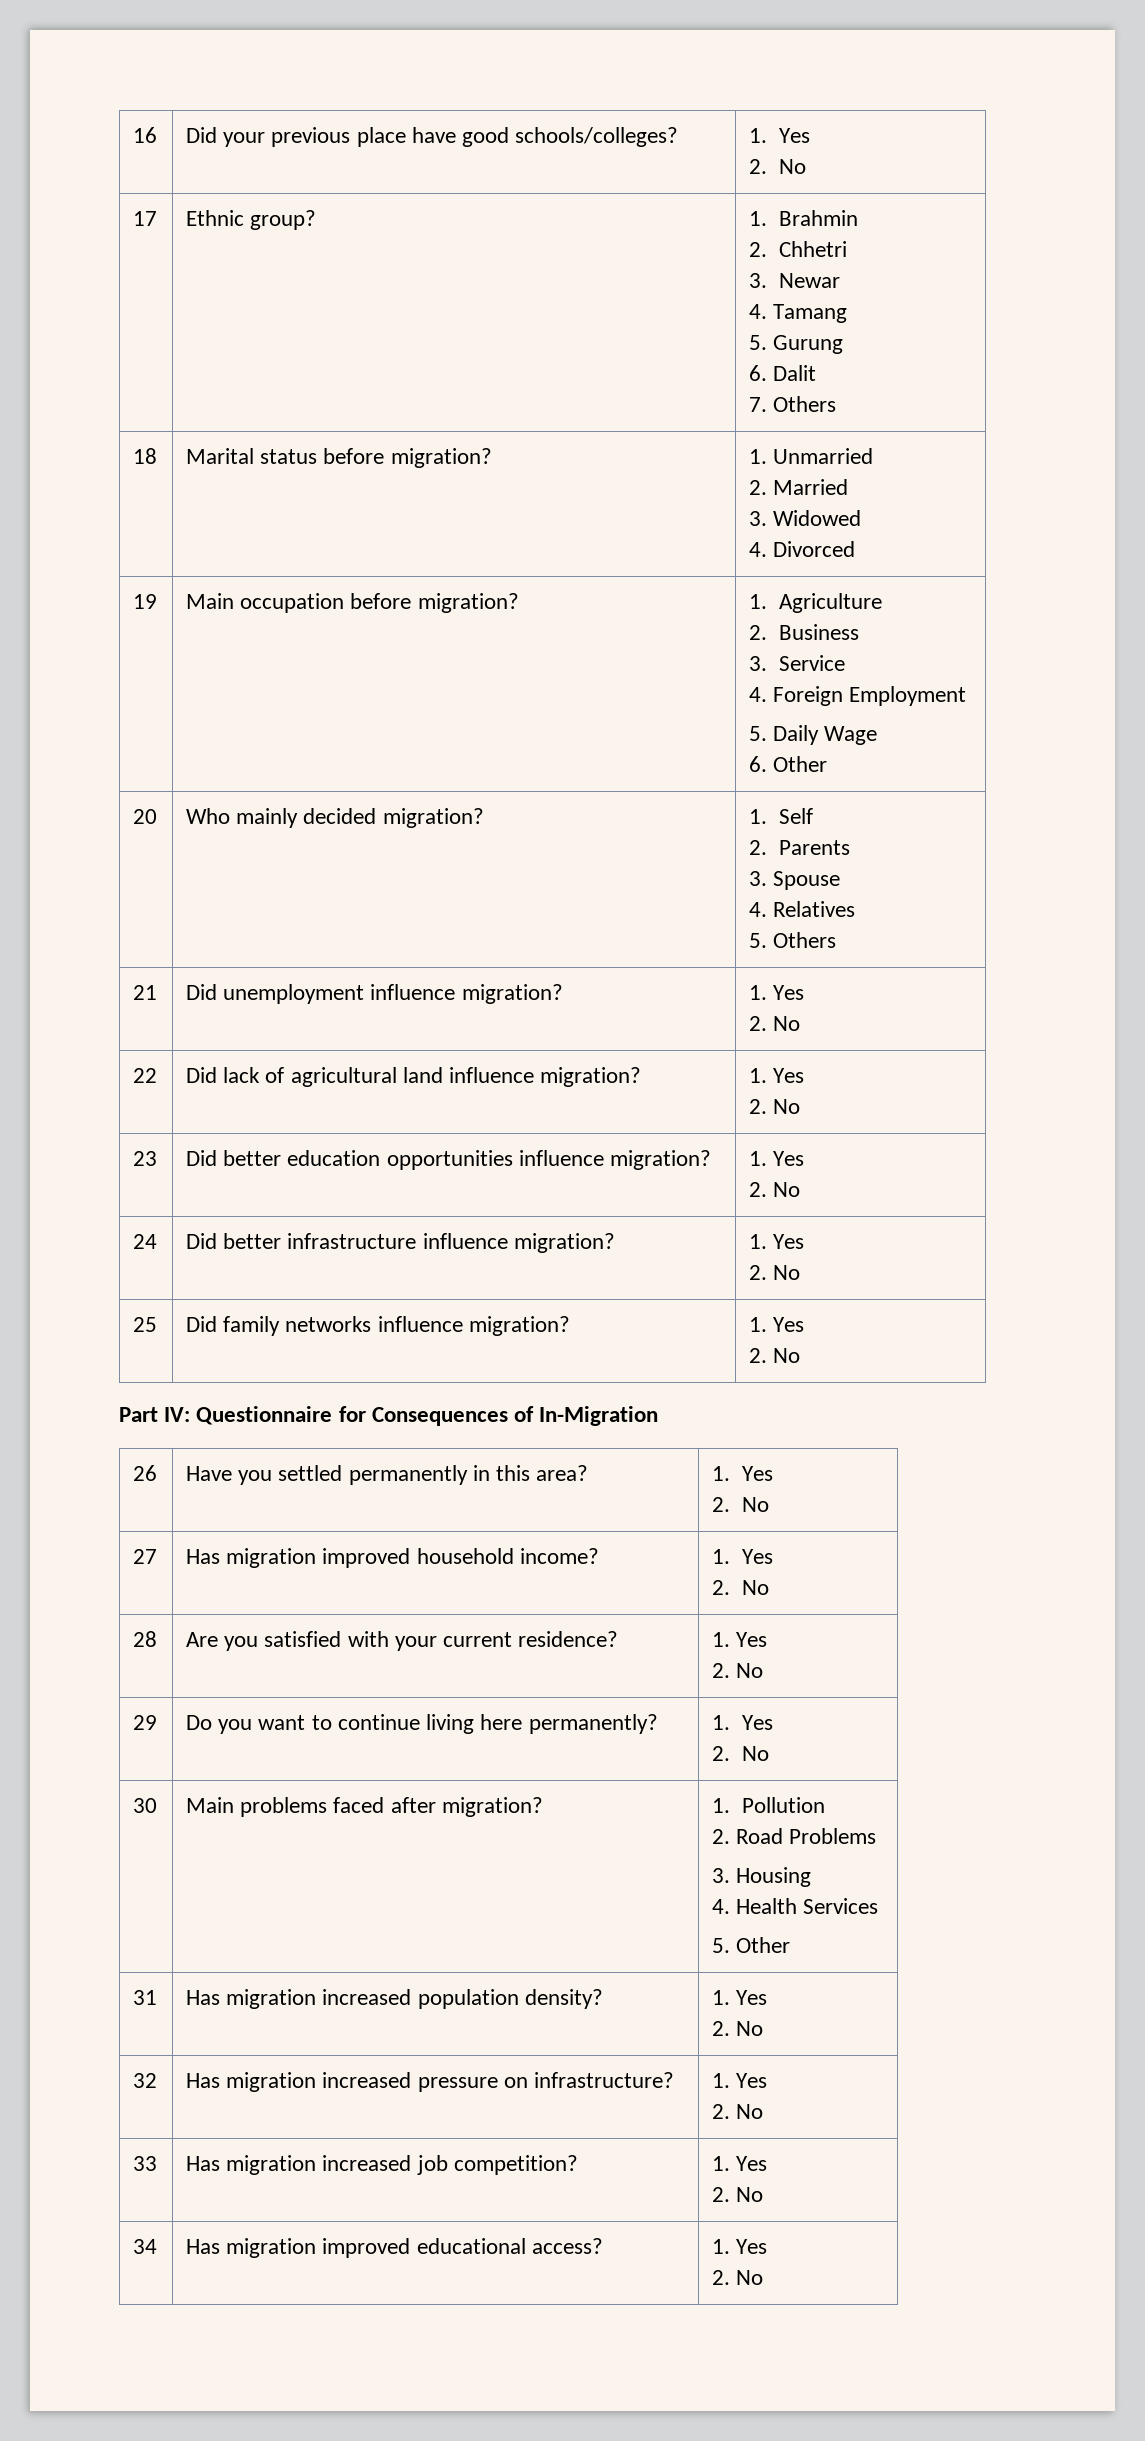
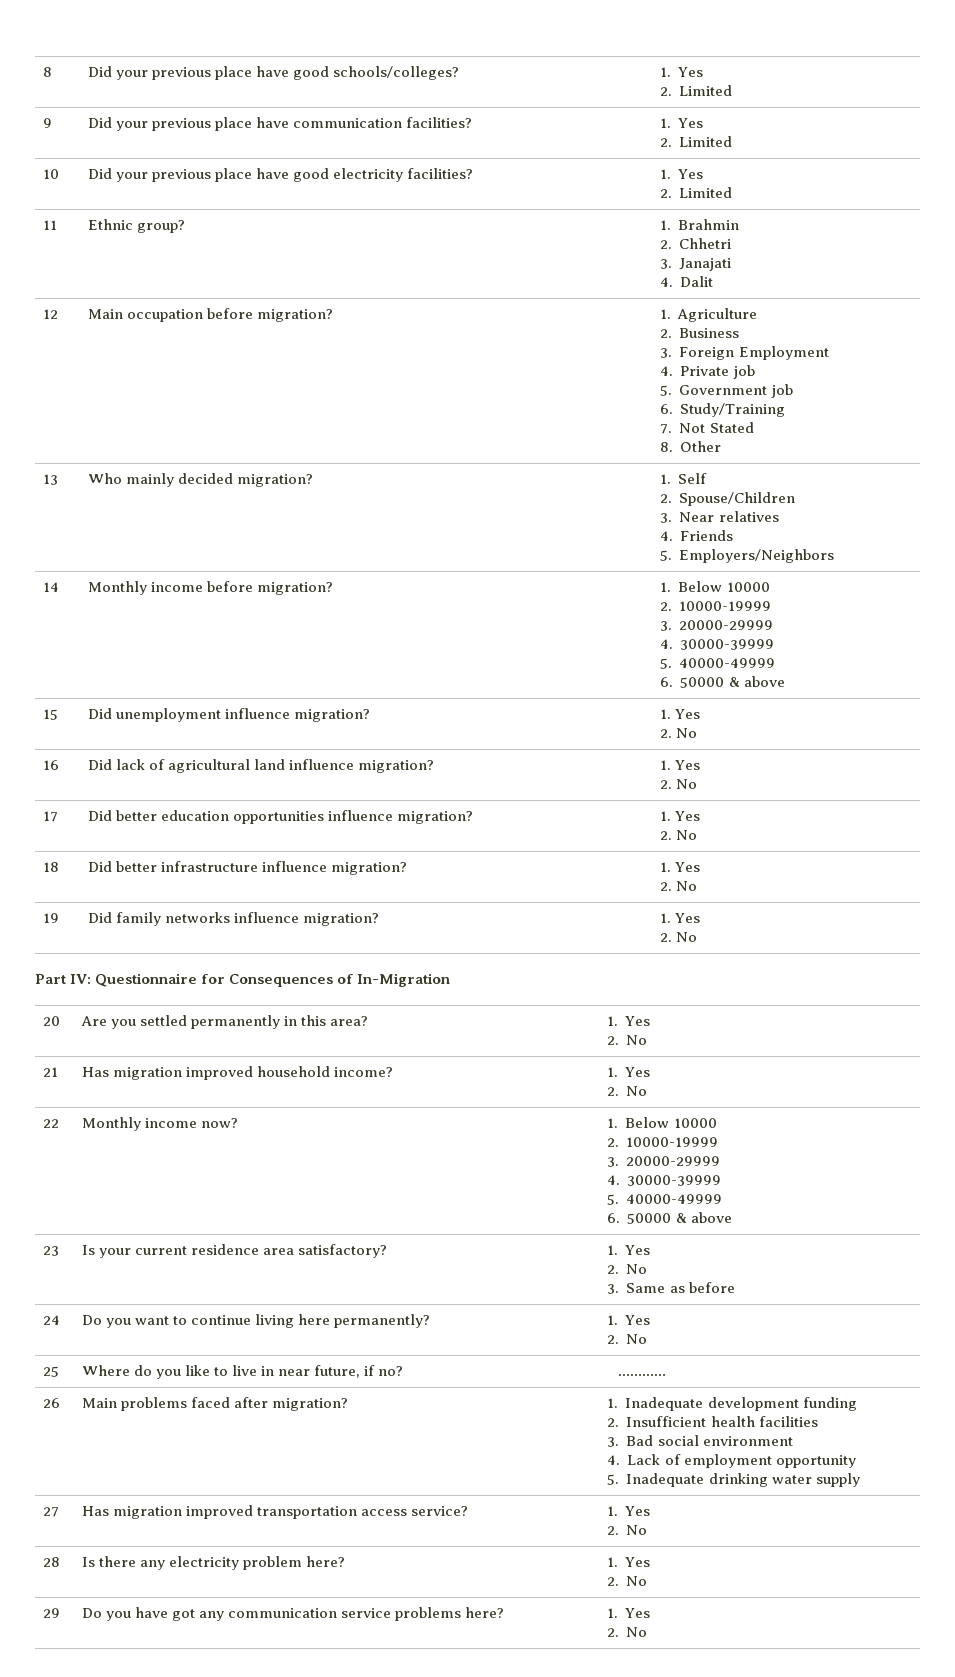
- 16 | Did your previous place have good schools/colleges? | 1. Yes
- 2. No
- 17 | Ethnic group? | 1. Brahmin
+ 8 | Did your previous place have good schools/colleges? | 1. Yes
+ 2. Limited
+ 9 | Did your previous place have communication facilities? | 1. Yes
+ 2. Limited
+ 10 | Did your previous place have good electricity facilities? | 1. Yes
+ 2. Limited
+ 11 | Ethnic group? | 1. Brahmin
  2. Chhetri
- 3. Newar
- 4. Tamang
- 5. Gurung
- 6. Dalit
- 7. Others
- 18 | Marital status before migration? | 1. Unmarried
- 2. Married
- 3. Widowed
- 4. Divorced
- 19 | Main occupation before migration? | 1. Agriculture
+ 3. Janajati
+ 4. Dalit
+ 12 | Main occupation before migration? | 1. Agriculture
  2. Business
- 3. Service
- 4. Foreign Employment
- 5. Daily Wage
- 6. Other
- 20 | Who mainly decided migration? | 1. Self
- 2. Parents
- 3. Spouse
- 4. Relatives
- 5. Others
- 21 | Did unemployment influence migration? | 1. Yes
+ 3. Foreign Employment
+ 4. Private job
+ 5. Government job
+ 6. Study/Training
+ 7. Not Stated
+ 8. Other
+ 13 | Who mainly decided migration? | 1. Self
+ 2. Spouse/Children
+ 3. Near relatives
+ 4. Friends
+ 5. Employers/Neighbors
+ 14 | Monthly income before migration? | 1. Below 10000
+ 2. 10000-19999
+ 3. 20000-29999
+ 4. 30000-39999
+ 5. 40000-49999
+ 6. 50000 & above
+ 15 | Did unemployment influence migration? | 1. Yes
- 22 | Did lack of agricultural land influence migration? | 1. Yes
+ 16 | Did lack of agricultural land influence migration? | 1. Yes
- 23 | Did better education opportunities influence migration? | 1. Yes
+ 17 | Did better education opportunities influence migration? | 1. Yes
- 24 | Did better infrastructure influence migration? | 1. Yes
+ 18 | Did better infrastructure influence migration? | 1. Yes
- 25 | Did family networks influence migration? | 1. Yes
+ 19 | Did family networks influence migration? | 1. Yes
- 26 | Have you settled permanently in this area? | 1. Yes
+ 20 | Are you settled permanently in this area? | 1. Yes
- 27 | Has migration improved household income? | 1. Yes
+ 21 | Has migration improved household income? | 1. Yes
- 28 | Are you satisfied with your current residence? | 1. Yes
+ 22 | Monthly income now? | 1. Below 10000
+ 2. 10000-19999
+ 3. 20000-29999
+ 4. 30000-39999
+ 5. 40000-49999
+ 6. 50000 & above
+ 23 | Is your current residence area satisfactory? | 1. Yes
  2. No
- 29 | Do you want to continue living here permanently? | 1. Yes
+ 3. Same as before
+ 24 | Do you want to continue living here permanently? | 1. Yes
- 30 | Main problems faced after migration? | 1. Pollution
- 2. Road Problems
- 3. Housing
- 4. Health Services
- 5. Other
- 31 | Has migration increased population density? | 1. Yes
+ 25 | Where do you like to live in near future, if no? | …………
+ 26 | Main problems faced after migration? | 1. Inadequate development funding
+ 2. Insufficient health facilities
+ 3. Bad social environment
+ 4. Lack of employment opportunity
+ 5. Inadequate drinking water supply
+ 27 | Has migration improved transportation access service? | 1. Yes
  2. No
- 32 | Has migration increased pressure on infrastructure? | 1. Yes
+ 28 | Is there any electricity problem here? | 1. Yes
  2. No
- 33 | Has migration increased job competition? | 1. Yes
- 2. No
- 34 | Has migration improved educational access? | 1. Yes
+ 29 | Do you have got any communication service problems here? | 1. Yes

